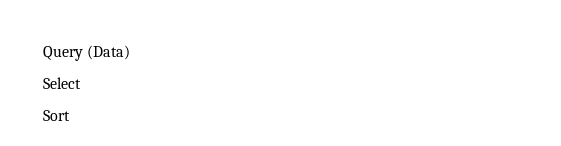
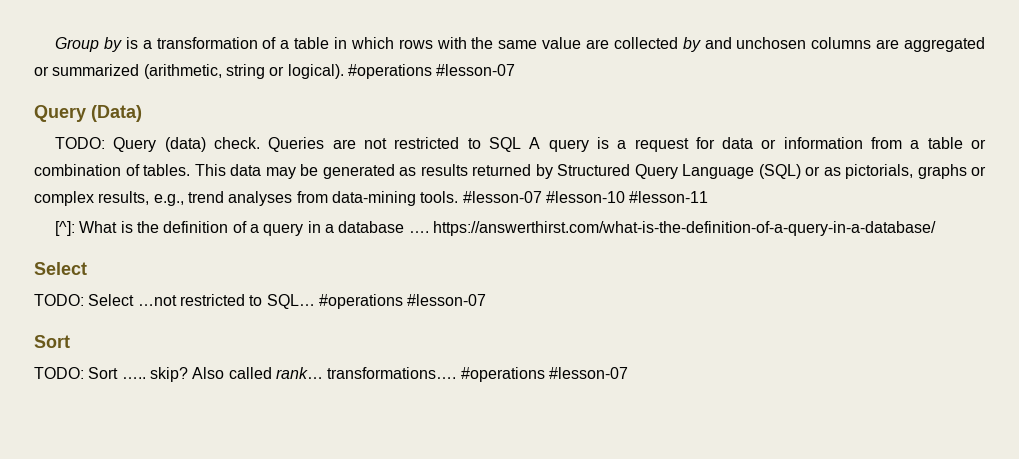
+ Group by is a transformation of a table in which rows with the same value are collected by and unchosen columns are aggregated or summarized (arithmetic, string or logical). #operations #lesson-07
  Query (Data)
+ TODO: Query (data) check. Queries are not restricted to SQL A query is a request for data or information from a table or combination of tables. This data may be generated as results returned by Structured Query Language (SQL) or as pictorials, graphs or complex results, e.g., trend analyses from data-mining tools. #lesson-07 #lesson-10 #lesson-11
+ [^]: What is the definition of a query in a database …. https://answerthirst.com/what-is-the-definition-of-a-query-in-a-database/
  Select
+ TODO: Select …not restricted to SQL… #operations #lesson-07
  Sort
+ TODO: Sort ….. skip? Also called rank… transformations…. #operations #lesson-07

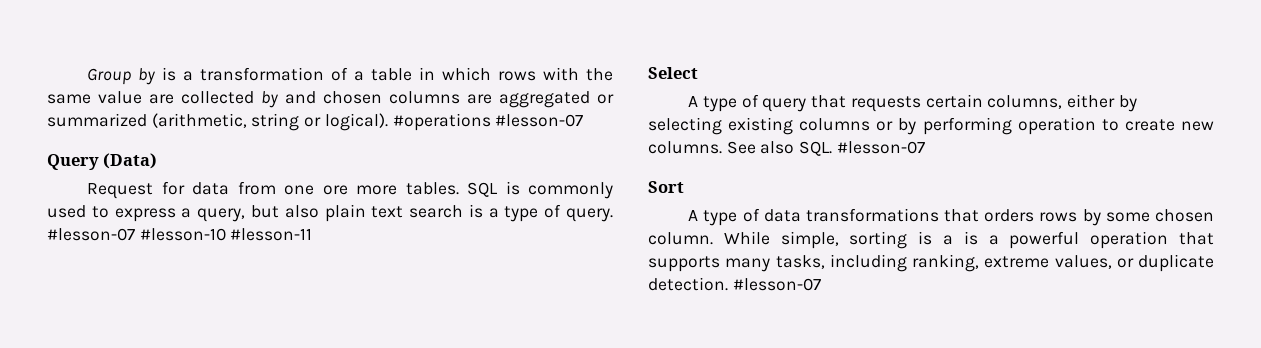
- Group by is a transformation of a table in which rows with the same value are collected by and unchosen columns are aggregated or summarized (arithmetic, string or logical).
+ Group by is a transformation of a table in which rows with the same value are collected by and chosen columns are aggregated or summarized (arithmetic, string or logical).
- TODO: Query (data) check. Queries are not restricted to SQL A query is a request for data or information from a table or combination of tables. This data may be generated as results returned by Structured Query Language (SQL) or as pictorials, graphs or complex results, e.g., trend analyses from data-mining tools. #lesson-07 #lesson-10 #lesson-11
- [^]: What is the definition of a query in a database …. https://answerthirst.com/what-is-the-definition-of-a-query-in-a-database/
+ Request for data from one ore more tables. SQL is commonly used to express a query, but also plain text search is a type of query. #lesson-07 #lesson-10 #lesson-11
  Select
- TODO: Select …not restricted to SQL… #operations #lesson-07
+ A type of query that requests certain columns, either by selecting existing columns or by performing operation to create new columns. See also SQL. #lesson-07
  Sort
- TODO: Sort ….. skip? Also called rank… transformations…. #operations #lesson-07
+ A type of data transformations that orders rows by some chosen column. While simple, sorting is a is a powerful operation that supports many tasks, including ranking, extreme values, or duplicate detection. #lesson-07

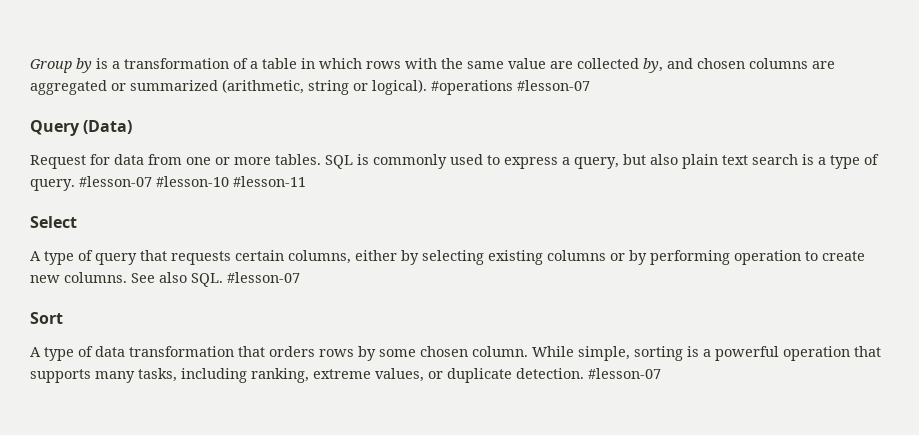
- Group by is a transformation of a table in which rows with the same value are collected by and chosen columns are aggregated or summarized (arithmetic, string or logical).
+ Group by is a transformation of a table in which rows with the same value are collected by, and chosen columns are aggregated or summarized (arithmetic, string or logical).
- Request for data from one ore more tables.
+ Request for data from one or more tables.
- A type of data transformations that orders rows by some chosen column.
+ A type of data transformation that orders rows by some chosen column.
- While simple, sorting is a is a powerful operation that supports many tasks, including ranking, extreme values, or duplicate detection.
+ While simple, sorting is a powerful operation that supports many tasks, including ranking, extreme values, or duplicate detection.

